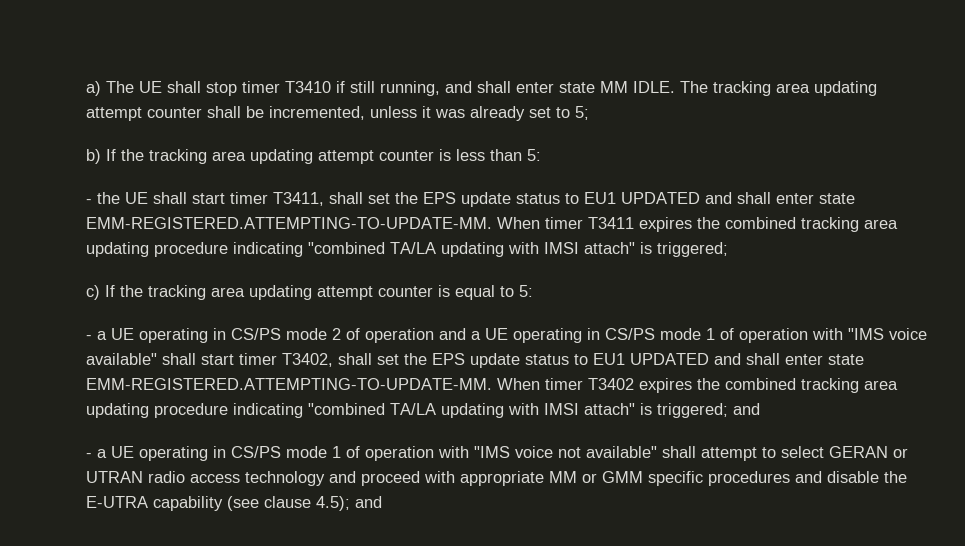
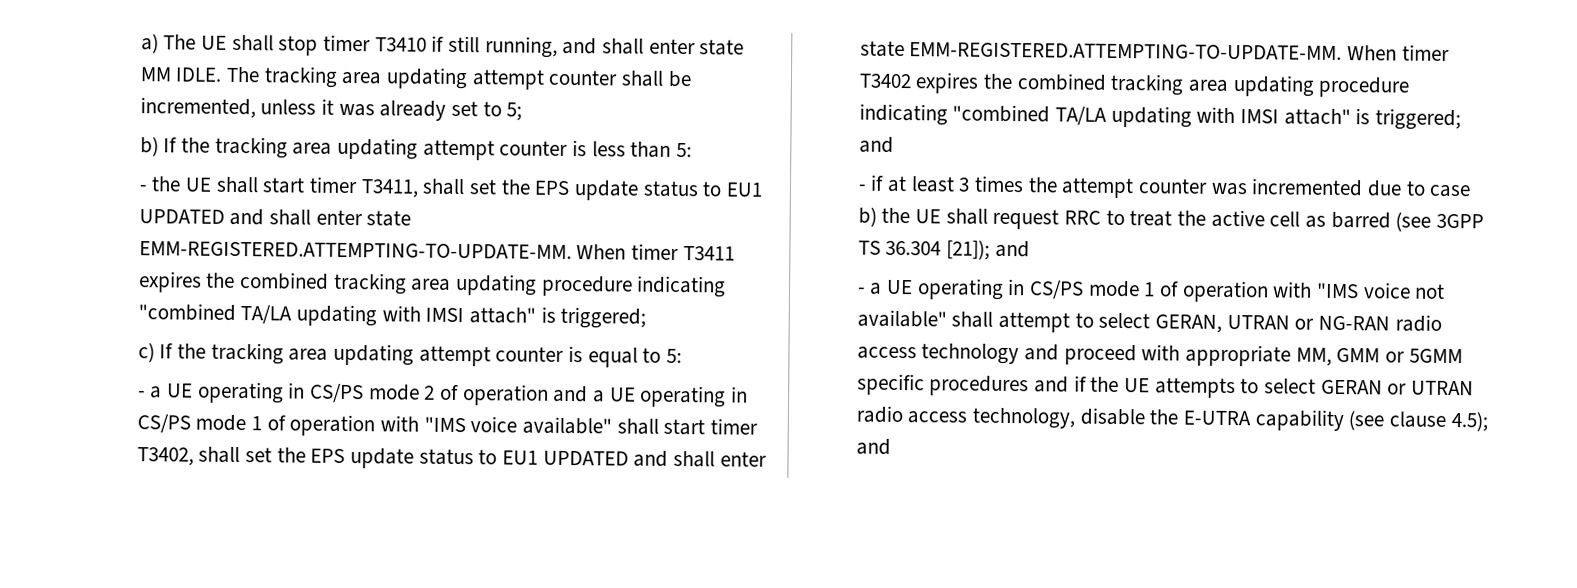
+ - if at least 3 times the attempt counter was incremented due to case b) the UE shall request RRC to treat the active cell as barred (see 3GPP TS 36.304 [21]); and
- - a UE operating in CS/PS mode 1 of operation with "IMS voice not available" shall attempt to select GERAN or UTRAN radio access technology and proceed with appropriate MM or GMM specific procedures and disable the E-UTRA capability (see clause 4.5); and
+ - a UE operating in CS/PS mode 1 of operation with "IMS voice not available" shall attempt to select GERAN, UTRAN or NG-RAN radio access technology and proceed with appropriate MM, GMM or 5GMM specific procedures and if the UE attempts to select GERAN or UTRAN radio access technology, disable the E-UTRA capability (see clause 4.5); and

